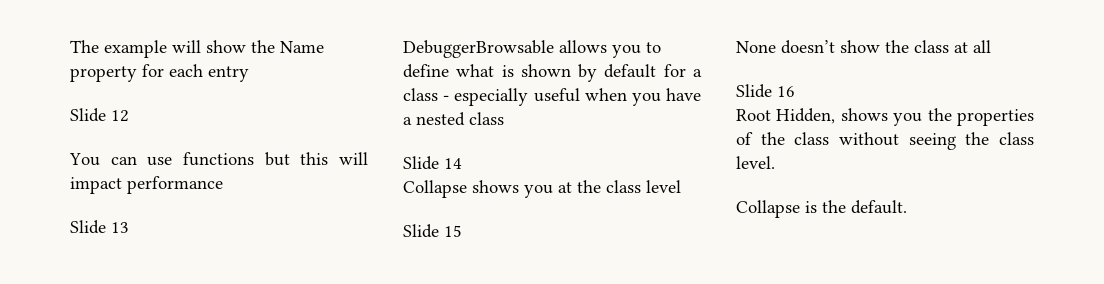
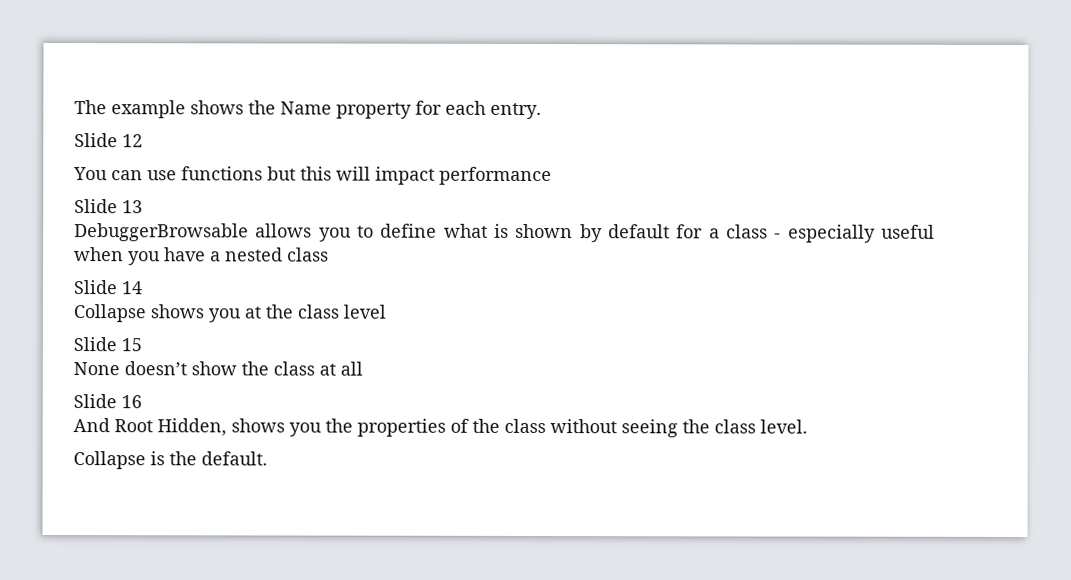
- The example will show the Name property for each entry
+ The example shows the Name property for each entry.
- Root Hidden, shows you the properties of the class without seeing the class level.
+ And Root Hidden, shows you the properties of the class without seeing the class level.

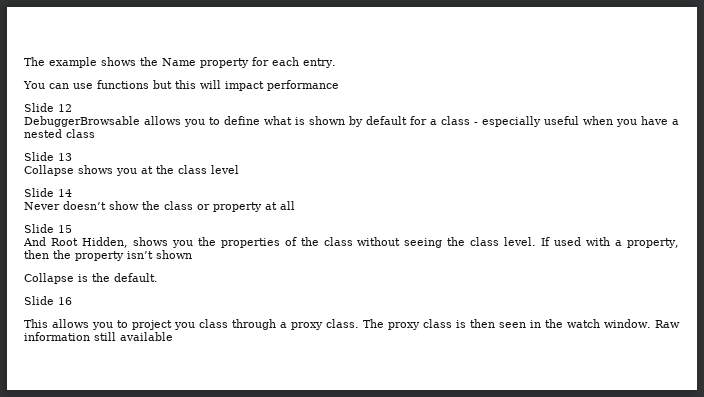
- Slide 12
- Slide 13
+ Slide 12
- Slide 14
+ Slide 13
- Slide 15
- None doesn’t show the class at all
+ Slide 14
+ Never doesn’t show the class or property at all
- Slide 16
+ Slide 15
- And Root Hidden, shows you the properties of the class without seeing the class level.
+ And Root Hidden, shows you the properties of the class without seeing the class level. If used with a property, then the property isn’t shown
  Collapse is the default.
+ Slide 16
+ This allows you to project you class through a proxy class. The proxy class is then seen in the watch window. Raw information still available

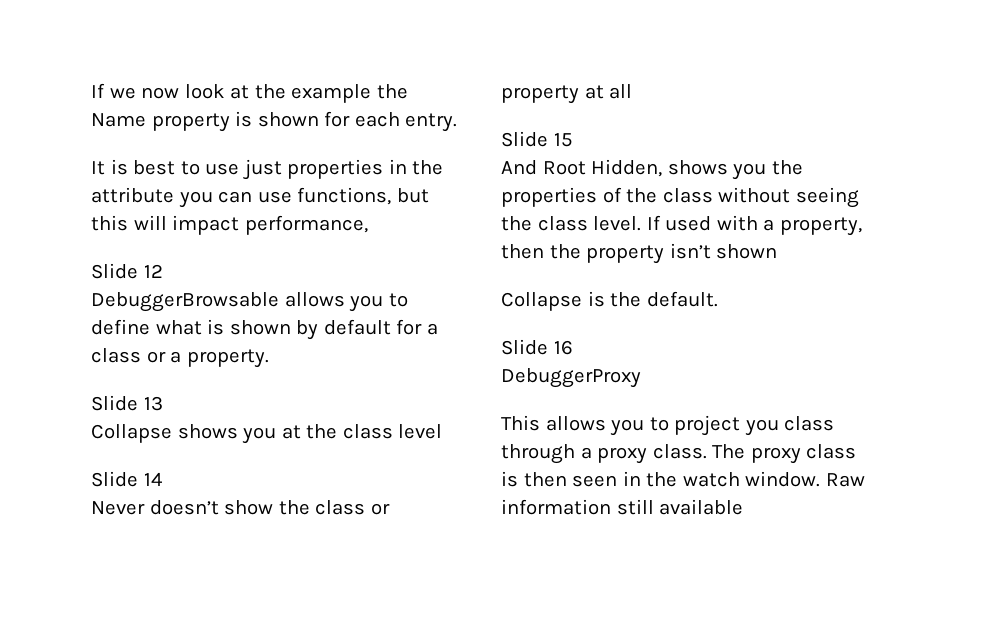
- The example shows the Name property for each entry.
+ If we now look at the example the Name property is shown for each entry.
- You can use functions but this will impact performance
+ It is best to use just properties in the attribute you can use functions, but this will impact performance,
- DebuggerBrowsable allows you to define what is shown by default for a class - especially useful when you have a nested class
+ DebuggerBrowsable allows you to define what is shown by default for a class or a property.
+ DebuggerProxy

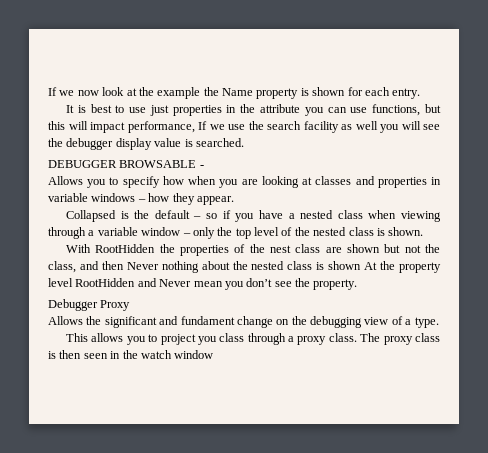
- It is best to use just properties in the attribute you can use functions, but this will impact performance,
- Slide 12
- DebuggerBrowsable allows you to define what is shown by default for a class or a property.
- Slide 13
- Collapse shows you at the class level
- Slide 14
- Never doesn’t show the class or property at all
- Slide 15
- And Root Hidden, shows you the properties of the class without seeing the class level. If used with a property, then the property isn’t shown
- Collapse is the default.
- Slide 16
- DebuggerProxy
+ It is best to use just properties in the attribute you can use functions, but this will impact performance, If we use the search facility as well you will see the debugger display value is searched.
+ DEBUGGER BROWSABLE -
+ Allows you to specify how when you are looking at classes and properties in variable windows – how they appear.
+ Collapsed is the default – so if you have a nested class when viewing through a variable window – only the top level of the nested class is shown.
+ With RootHidden the properties of the nest class are shown but not the class, and then Never nothing about the nested class is shown At the property level RootHidden and Never mean you don’t see the property.
+ Debugger Proxy
+ Allows the significant and fundament change on the debugging view of a type.
- The proxy class is then seen in the watch window. Raw information still available
+ The proxy class is then seen in the watch window

